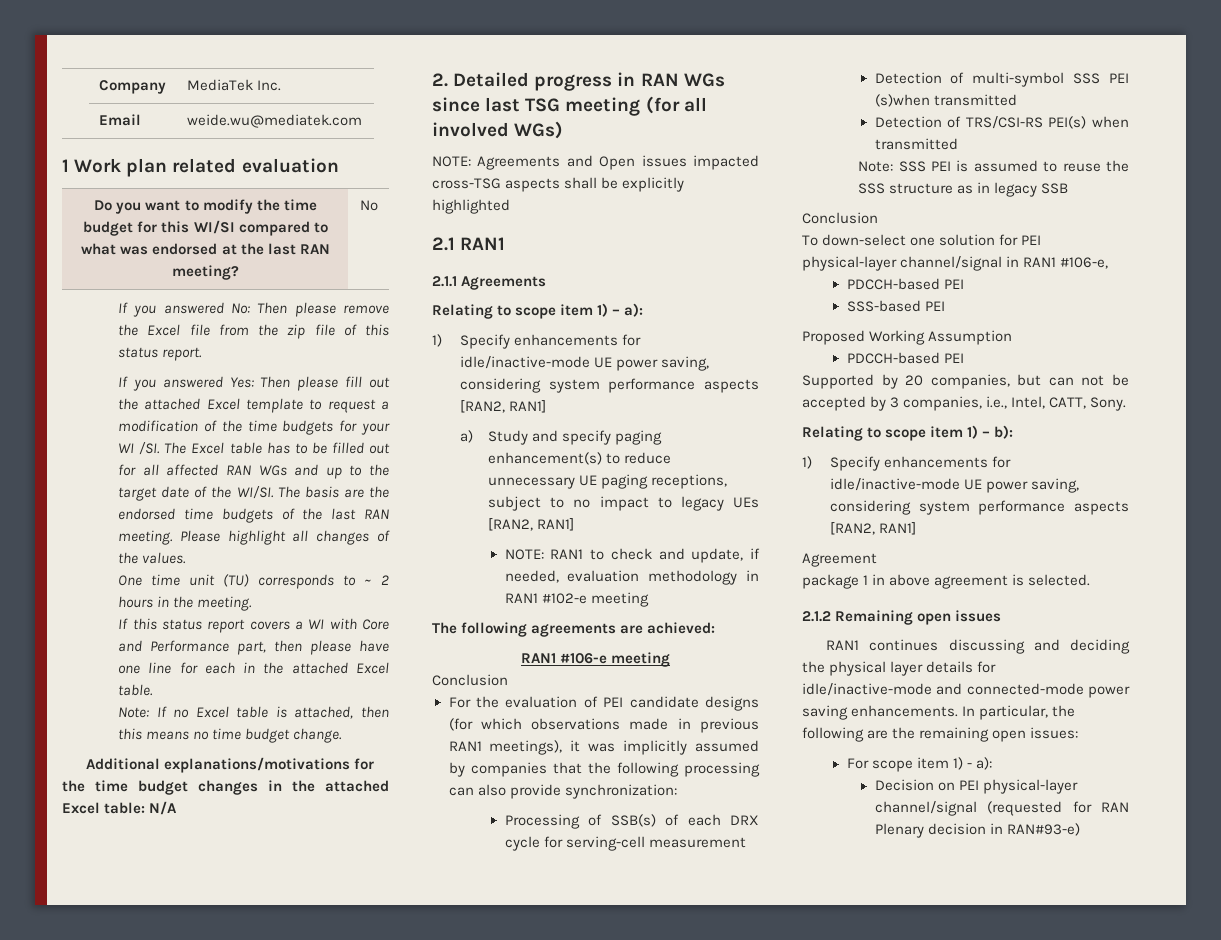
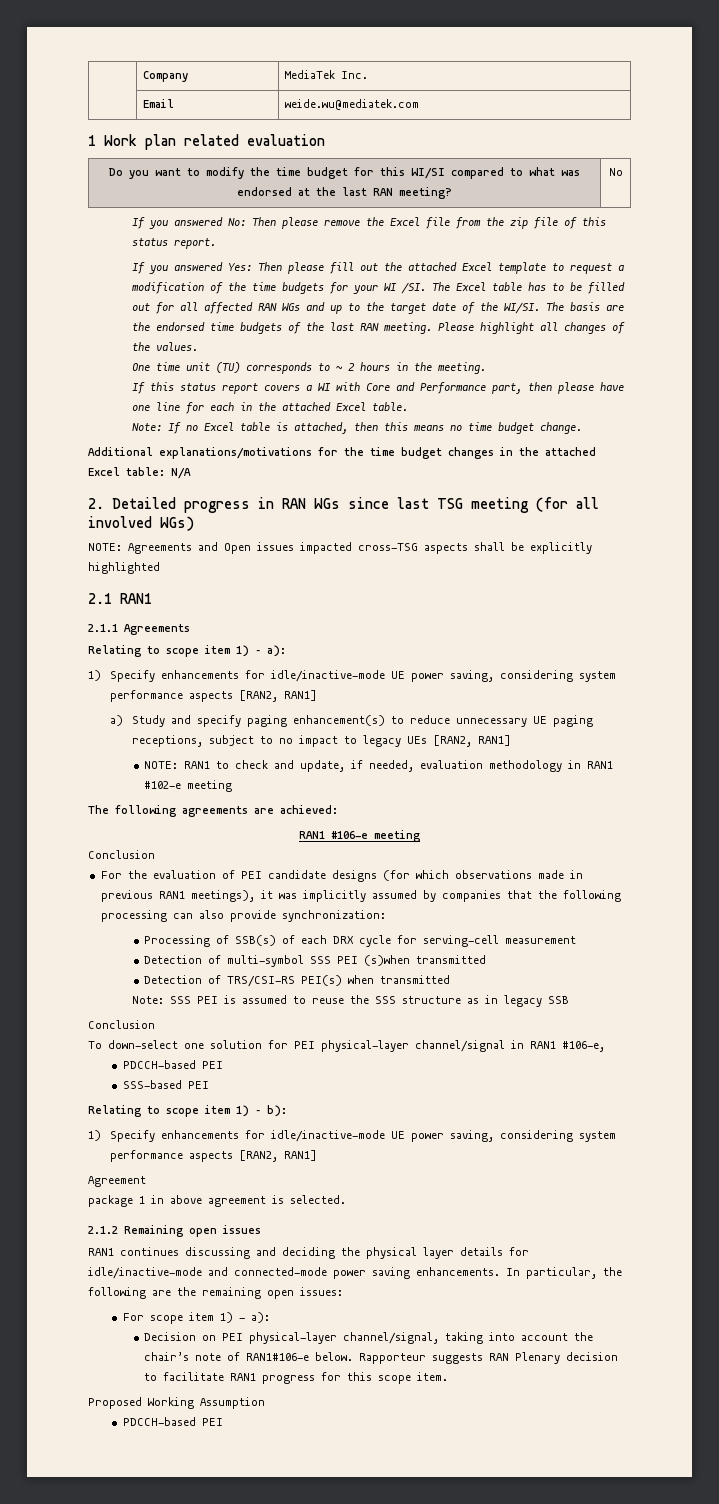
- Proposed Working Assumption
- PDCCH-based PEI
- Supported by 20 companies, but can not be accepted by 3 companies, i.e., Intel, CATT, Sony.
- Decision on PEI physical-layer channel/signal (requested for RAN Plenary decision in RAN#93-e)
+ Decision on PEI physical-layer channel/signal, taking into account the chair’s note of RAN1#106-e below. Rapporteur suggests RAN Plenary decision to facilitate RAN1 progress for this scope item.
+ Proposed Working Assumption
+ PDCCH-based PEI

